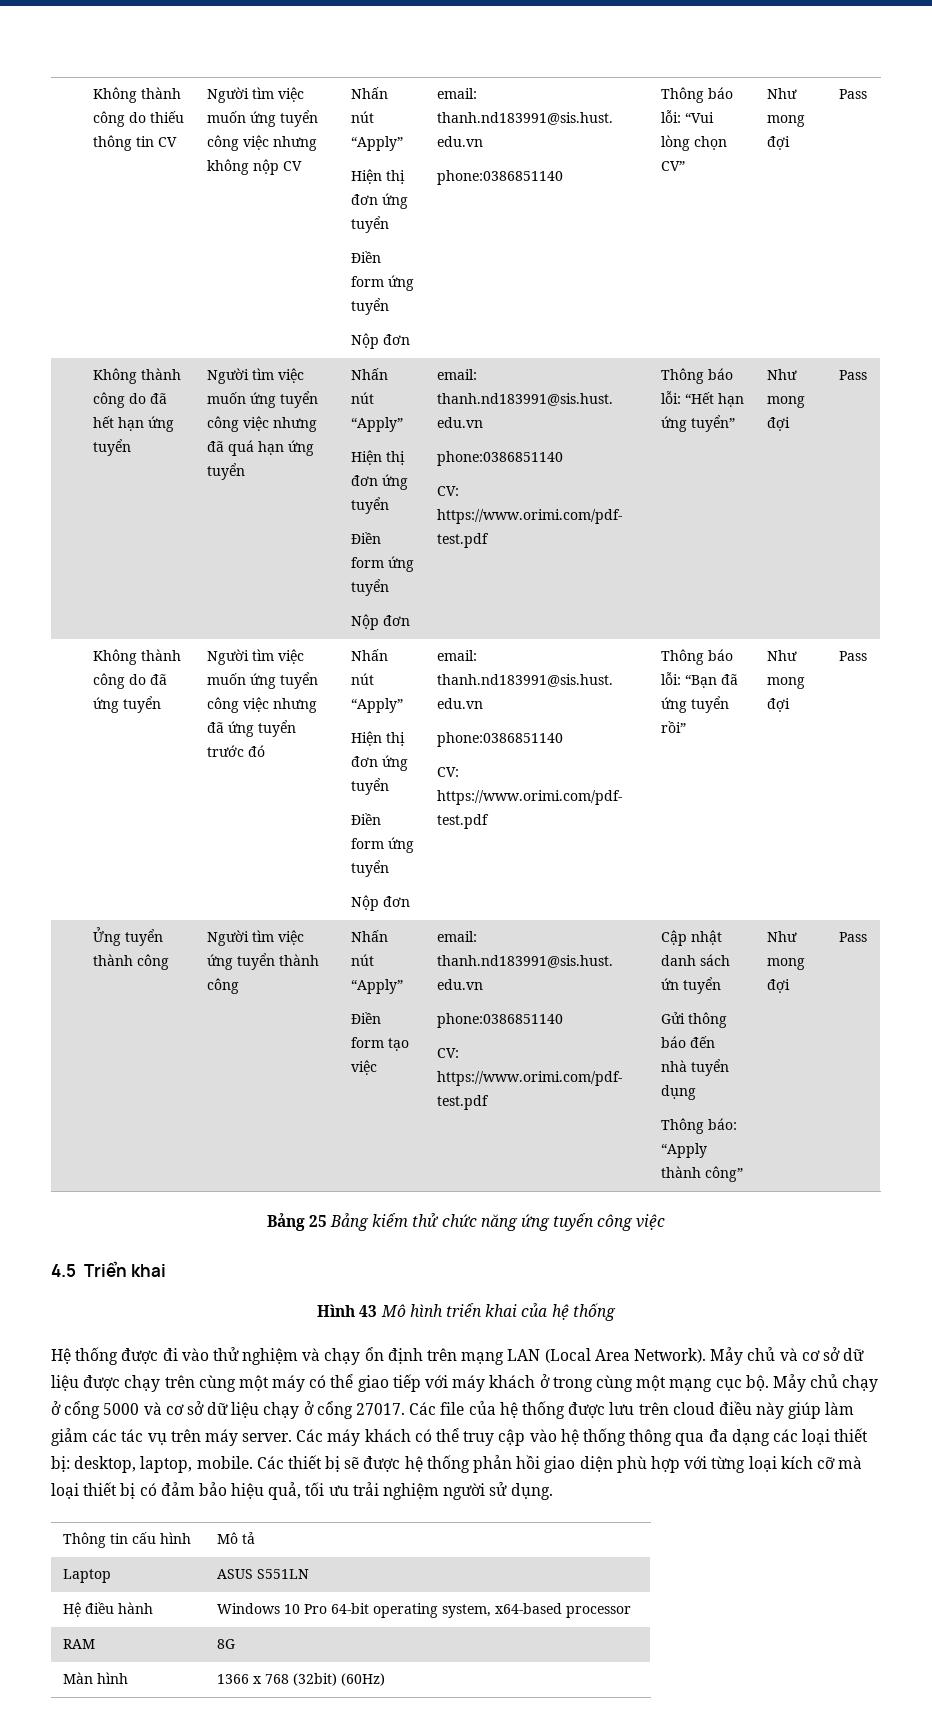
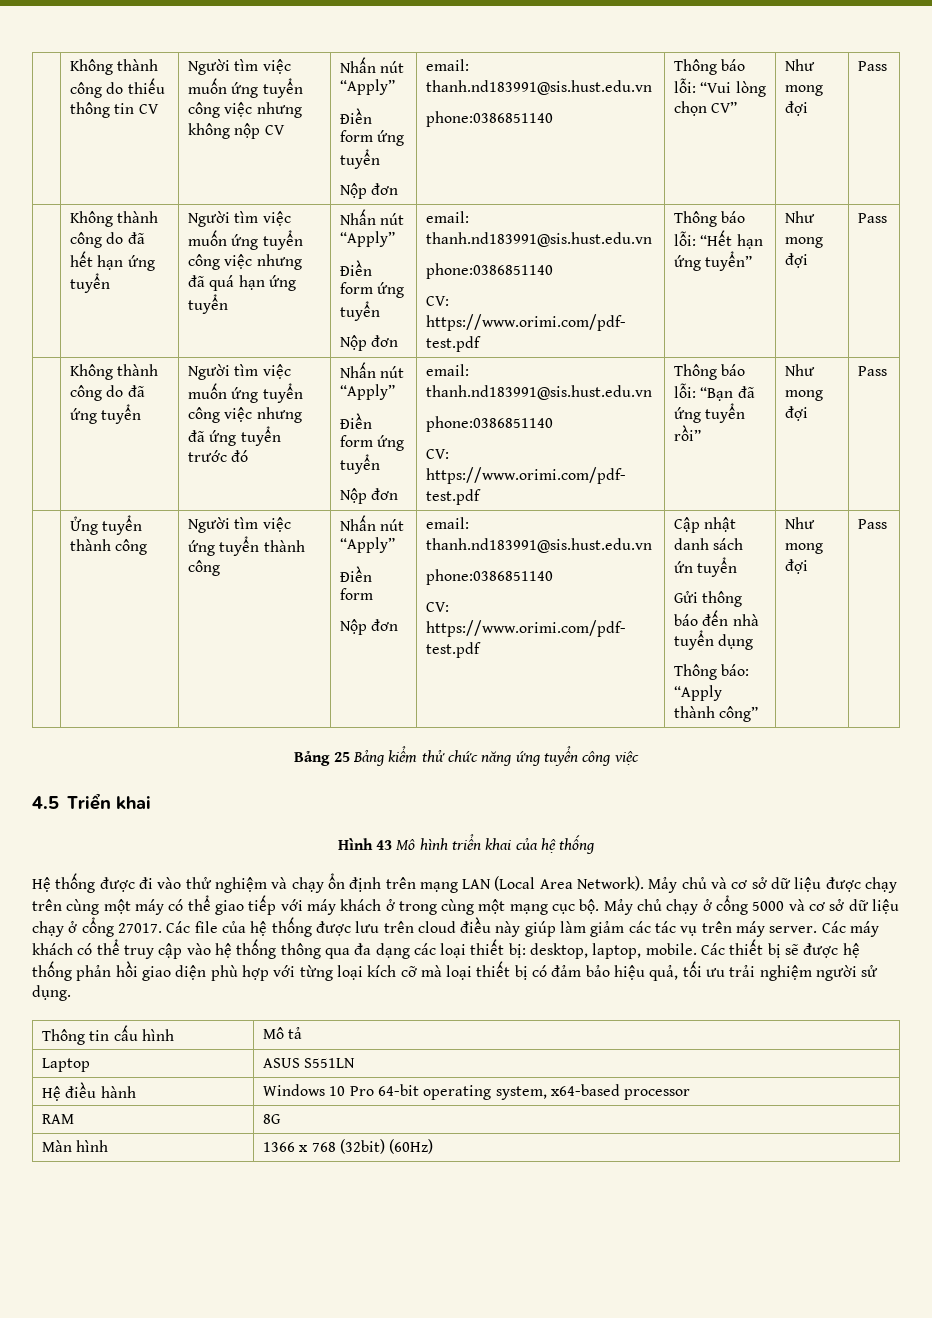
  Người tìm việc muốn ứng tuyển công việc nhưng không nộp CV | Nhấn nút “Apply”
- Hiện thị đơn ứng tuyển
  Người tìm việc muốn ứng tuyển công việc nhưng đã quá hạn ứng tuyển | Nhấn nút “Apply”
- Hiện thị đơn ứng tuyển
  Người tìm việc muốn ứng tuyển công việc nhưng đã ứng tuyển trước đó | Nhấn nút “Apply”
- Hiện thị đơn ứng tuyển
  Người tìm việc ứng tuyển thành công | Nhấn nút “Apply”
- Điền form tạo việc
+ Điền form
+ Nộp đơn

